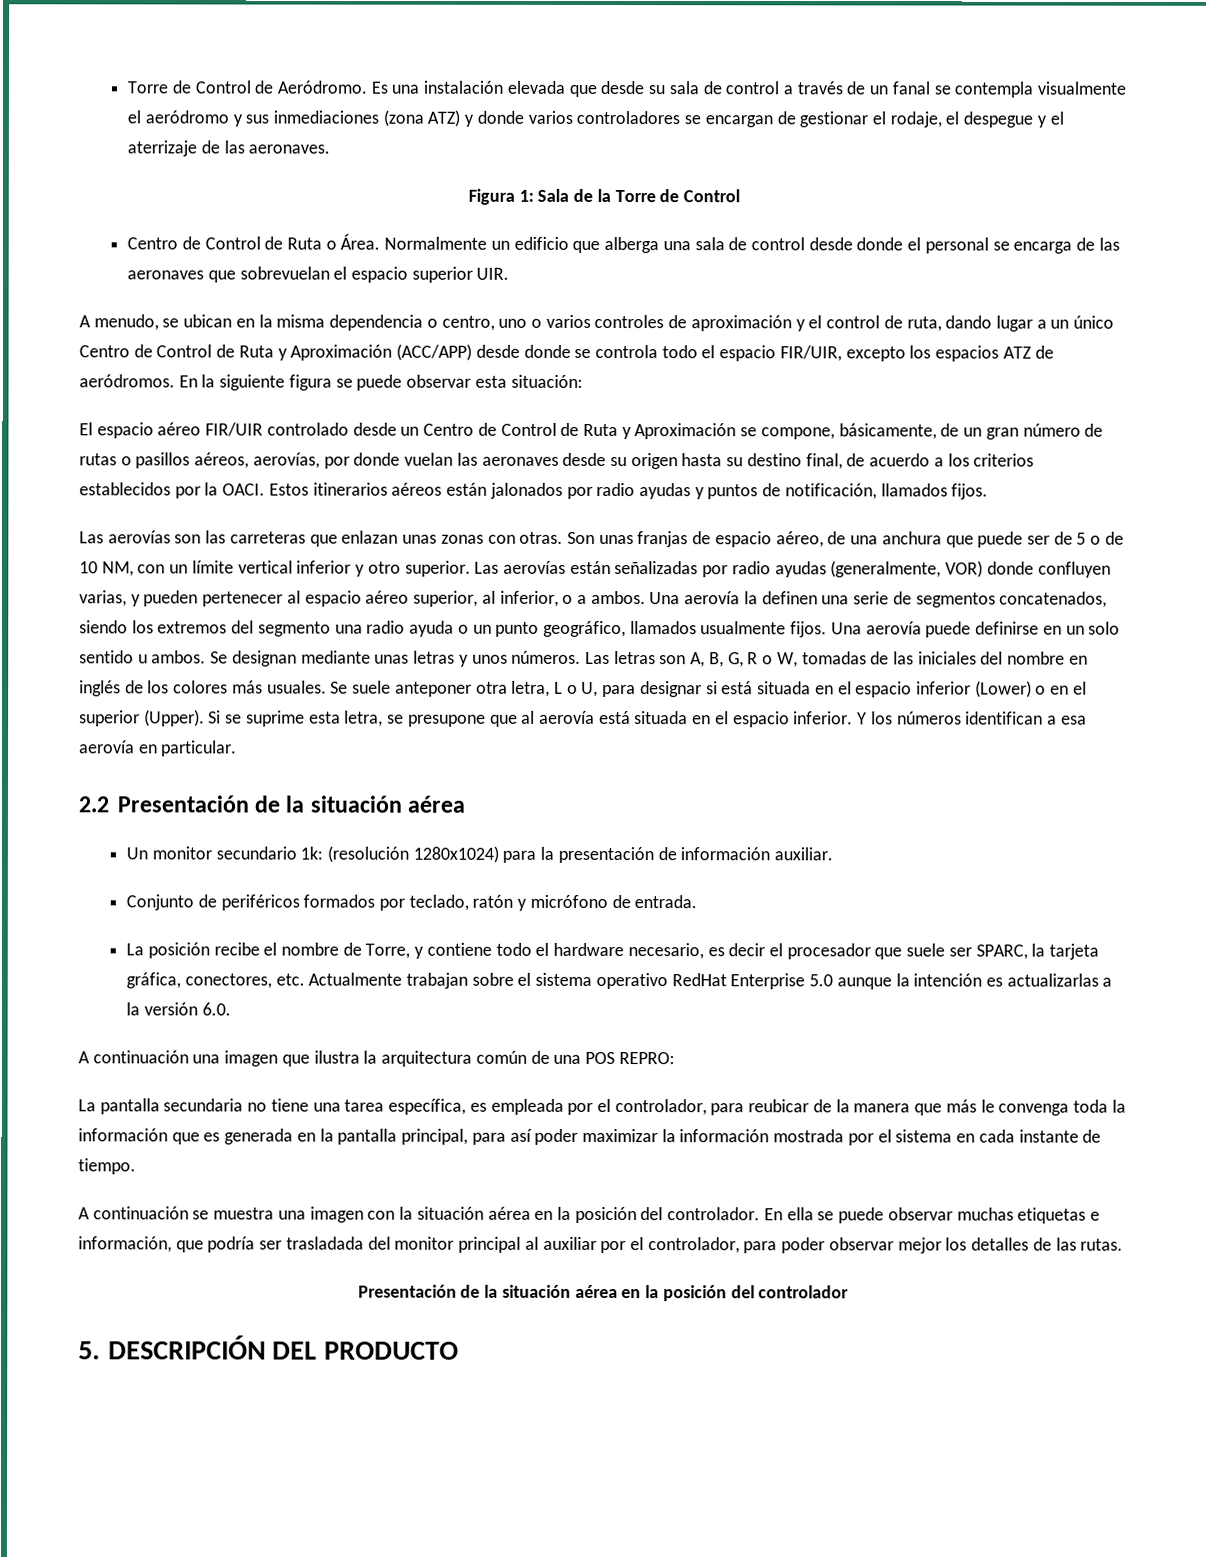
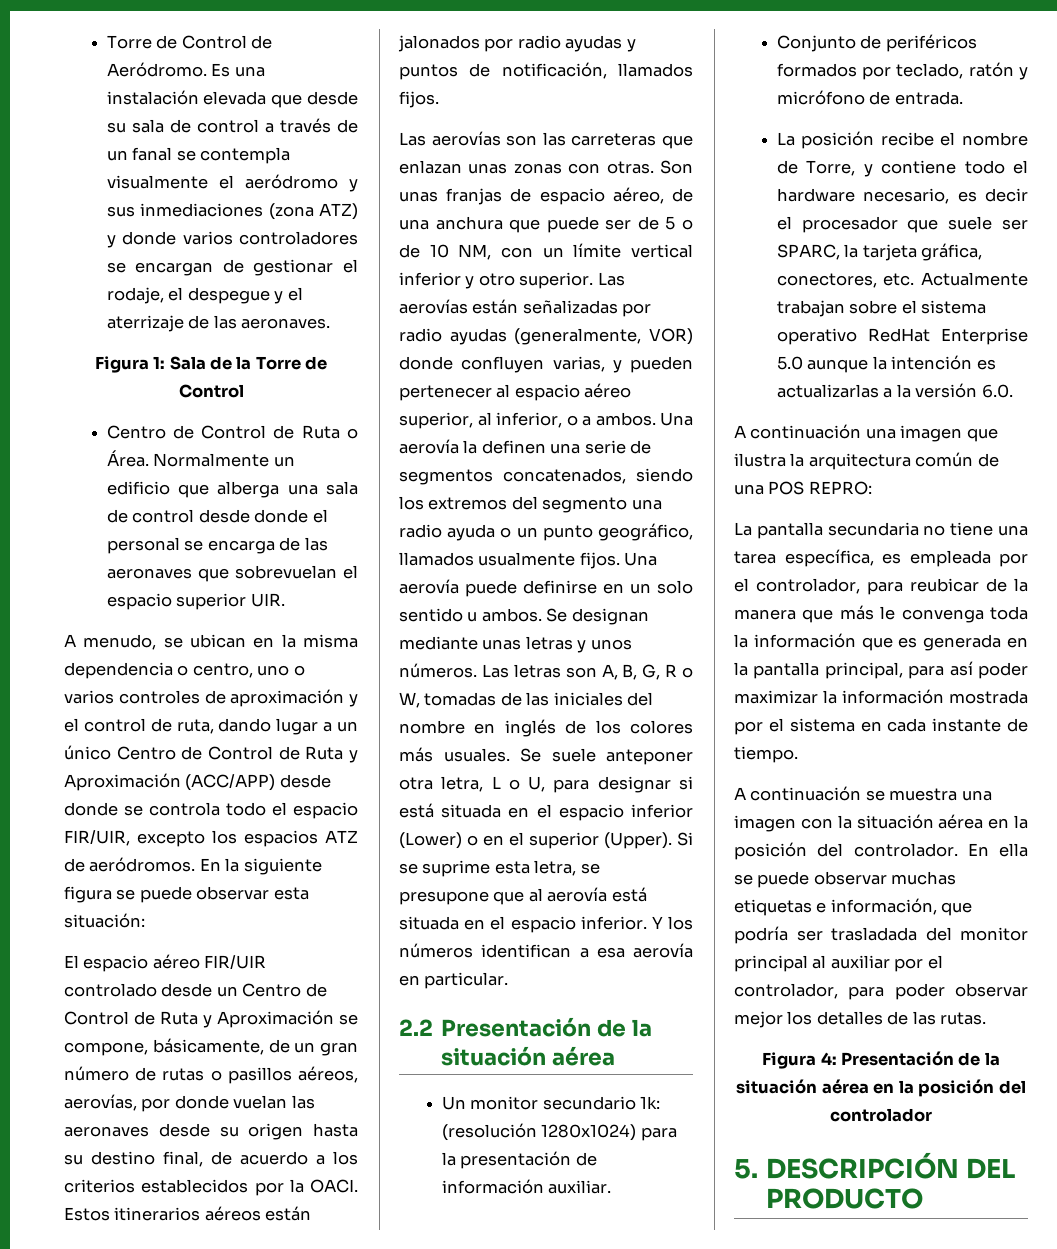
- Presentación de la situación aérea en la posición del controlador
+ Figura 4: Presentación de la situación aérea en la posición del controlador

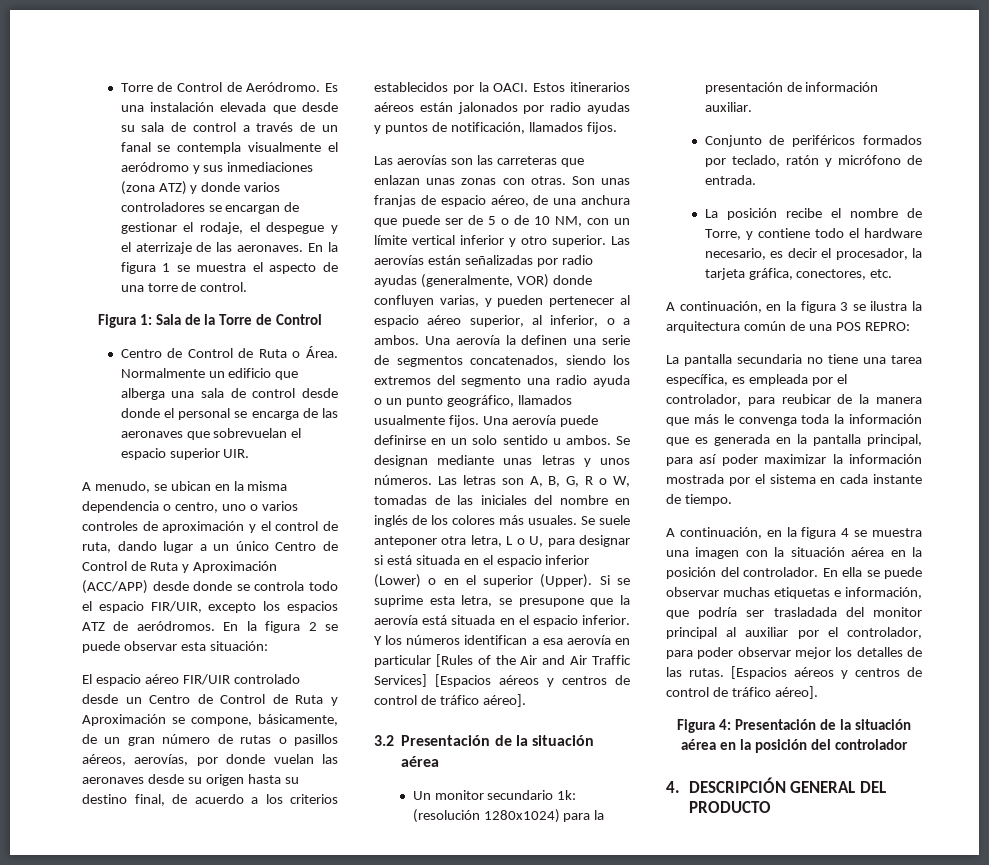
+ En la figura 1 se muestra el aspecto de una torre de control.
- En la siguiente figura se puede observar esta situación:
+ En la figura 2 se puede observar esta situación:
- Si se suprime esta letra, se presupone que al aerovía está situada en el espacio inferior.
+ Si se suprime esta letra, se presupone que la aerovía está situada en el espacio inferior.
- Y los números identifican a esa aerovía en particular.
- 2.2 Presentación de la situación aérea
+ Y los números identifican a esa aerovía en particular [Rules of the Air and Air Traffic Services] [Espacios aéreos y centros de control de tráfico aéreo].
+ 3.2 Presentación de la situación aérea
- La posición recibe el nombre de Torre, y contiene todo el hardware necesario, es decir el procesador que suele ser SPARC, la tarjeta gráfica, conectores, etc. Actualmente trabajan sobre el sistema operativo RedHat Enterprise 5.0 aunque la intención es actualizarlas a la versión 6.0.
- A continuación una imagen que ilustra la arquitectura común de una POS REPRO:
+ La posición recibe el nombre de Torre, y contiene todo el hardware necesario, es decir el procesador, la tarjeta gráfica, conectores, etc.
+ A continuación, en la figura 3 se ilustra la arquitectura común de una POS REPRO:
- A continuación se muestra una imagen con la situación aérea en la posición del controlador.
+ A continuación, en la figura 4 se muestra una imagen con la situación aérea en la posición del controlador.
- En ella se puede observar muchas etiquetas e información, que podría ser trasladada del monitor principal al auxiliar por el controlador, para poder observar mejor los detalles de las rutas.
+ En ella se puede observar muchas etiquetas e información, que podría ser trasladada del monitor principal al auxiliar por el controlador, para poder observar mejor los detalles de las rutas. [Espacios aéreos y centros de control de tráfico aéreo].
- 5. DESCRIPCIÓN DEL PRODUCTO
+ 4. DESCRIPCIÓN GENERAL DEL PRODUCTO

